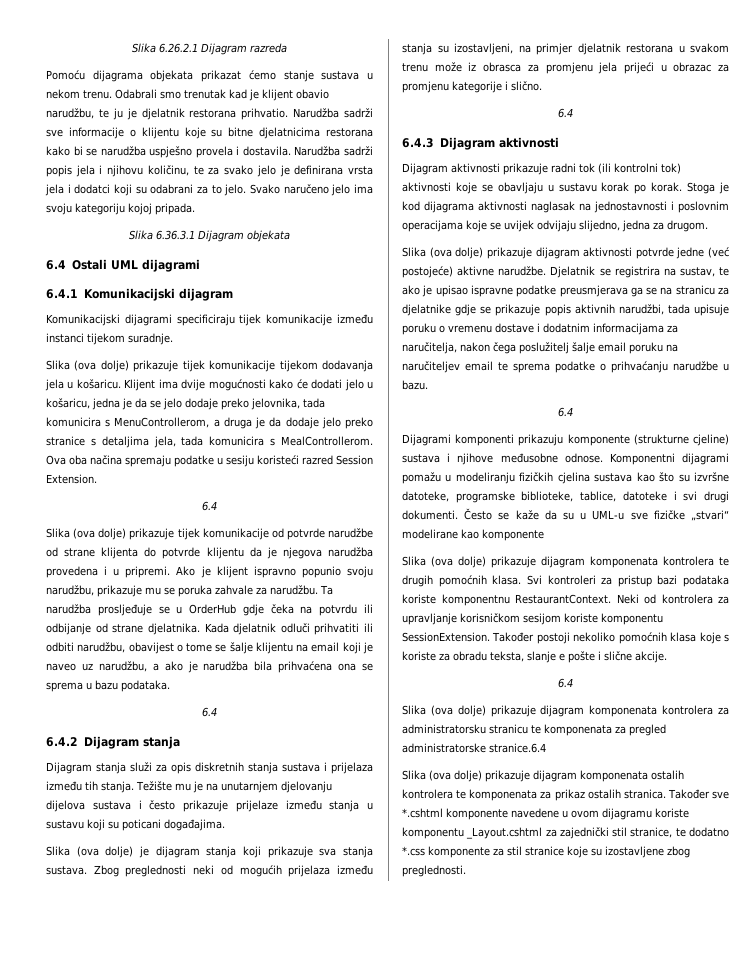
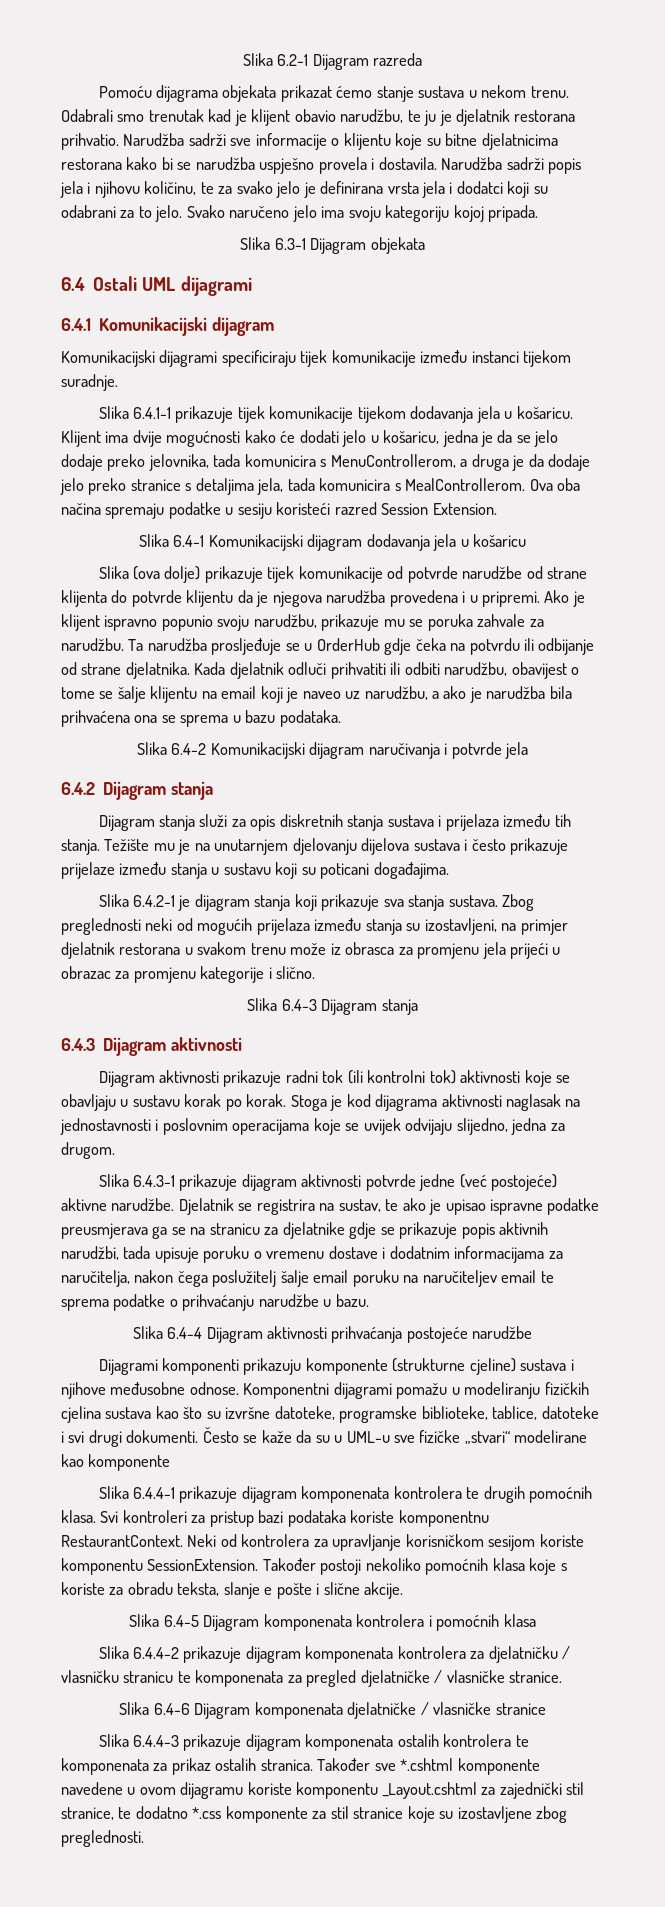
- Slika 6.26.2.1 Dijagram razreda
+ Slika 6.2-1 Dijagram razreda
- Slika 6.36.3.1 Dijagram objekata
+ Slika 6.3-1 Dijagram objekata
- Slika (ova dolje) prikazuje tijek komunikacije tijekom dodavanja jela u košaricu.
+ Slika 6.4.1-1 prikazuje tijek komunikacije tijekom dodavanja jela u košaricu.
  Ova oba načina spremaju podatke u sesiju koristeći razred Session Extension.
- 6.4
+ Slika 6.4-1 Komunikacijski dijagram dodavanja jela u košaricu
  Kada djelatnik odluči prihvatiti ili odbiti narudžbu, obavijest o tome se šalje klijentu na email koji je naveo uz narudžbu, a ako je narudžba bila prihvaćena ona se sprema u bazu podataka.
- 6.4
+ Slika 6.4-2 Komunikacijski dijagram naručivanja i potvrde jela
- Slika (ova dolje) je dijagram stanja koji prikazuje sva stanja sustava.
+ Slika 6.4.2-1 je dijagram stanja koji prikazuje sva stanja sustava.
  Zbog preglednosti neki od mogućih prijelaza između stanja su izostavljeni, na primjer djelatnik restorana u svakom trenu može iz obrasca za promjenu jela prijeći u obrazac za promjenu kategorije i slično.
- 6.4
+ Slika 6.4-3 Dijagram stanja
- Slika (ova dolje) prikazuje dijagram aktivnosti potvrde jedne (već postojeće) aktivne narudžbe.
+ Slika 6.4.3-1 prikazuje dijagram aktivnosti potvrde jedne (već postojeće) aktivne narudžbe.
  Djelatnik se registrira na sustav, te ako je upisao ispravne podatke preusmjerava ga se na stranicu za djelatnike gdje se prikazuje popis aktivnih narudžbi, tada upisuje poruku o vremenu dostave i dodatnim informacijama za naručitelja, nakon čega poslužitelj šalje email poruku na naručiteljev email te sprema podatke o prihvaćanju narudžbe u bazu.
- 6.4
+ Slika 6.4-4 Dijagram aktivnosti prihvaćanja postojeće narudžbe
- Slika (ova dolje) prikazuje dijagram komponenata kontrolera te drugih pomoćnih klasa.
+ Slika 6.4.4-1 prikazuje dijagram komponenata kontrolera te drugih pomoćnih klasa.
  Također postoji nekoliko pomoćnih klasa koje s koriste za obradu teksta, slanje e pošte i slične akcije.
- 6.4
- Slika (ova dolje) prikazuje dijagram komponenata kontrolera za administratorsku stranicu te komponenata za pregled administratorske stranice.6.4
- Slika (ova dolje) prikazuje dijagram komponenata ostalih kontrolera te komponenata za prikaz ostalih stranica.
+ Slika 6.4-5 Dijagram komponenata kontrolera i pomoćnih klasa
+ Slika 6.4.4-2 prikazuje dijagram komponenata kontrolera za djelatničku / vlasničku stranicu te komponenata za pregled djelatničke / vlasničke stranice.
+ Slika 6.4-6 Dijagram komponenata djelatničke / vlasničke stranice
+ Slika 6.4.4-3 prikazuje dijagram komponenata ostalih kontrolera te komponenata za prikaz ostalih stranica.

